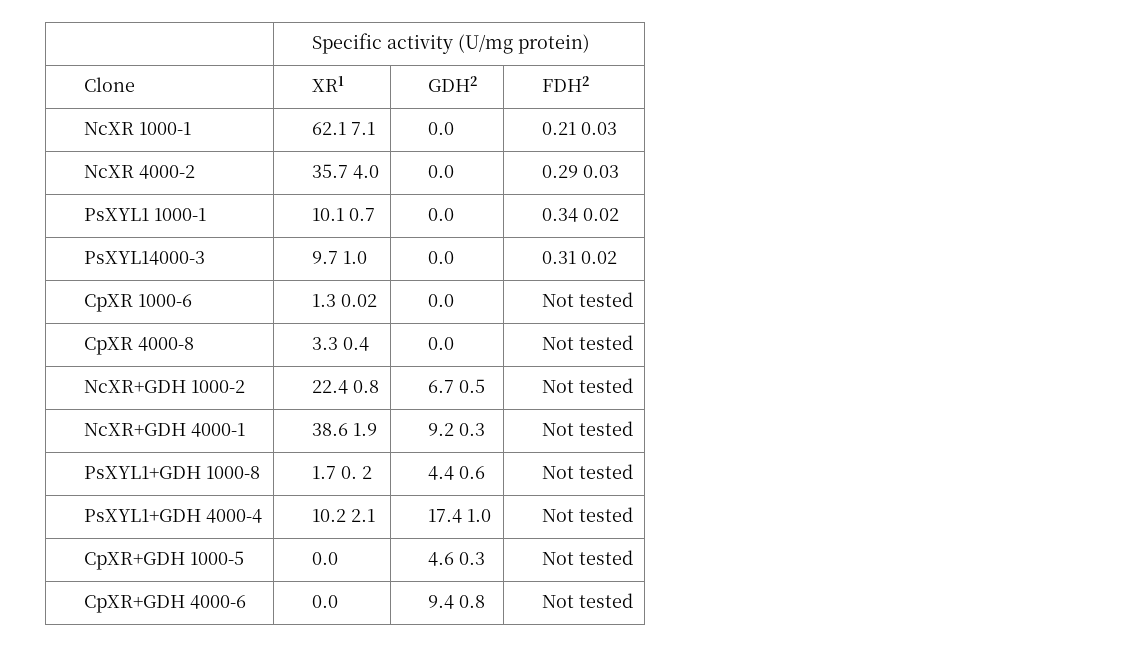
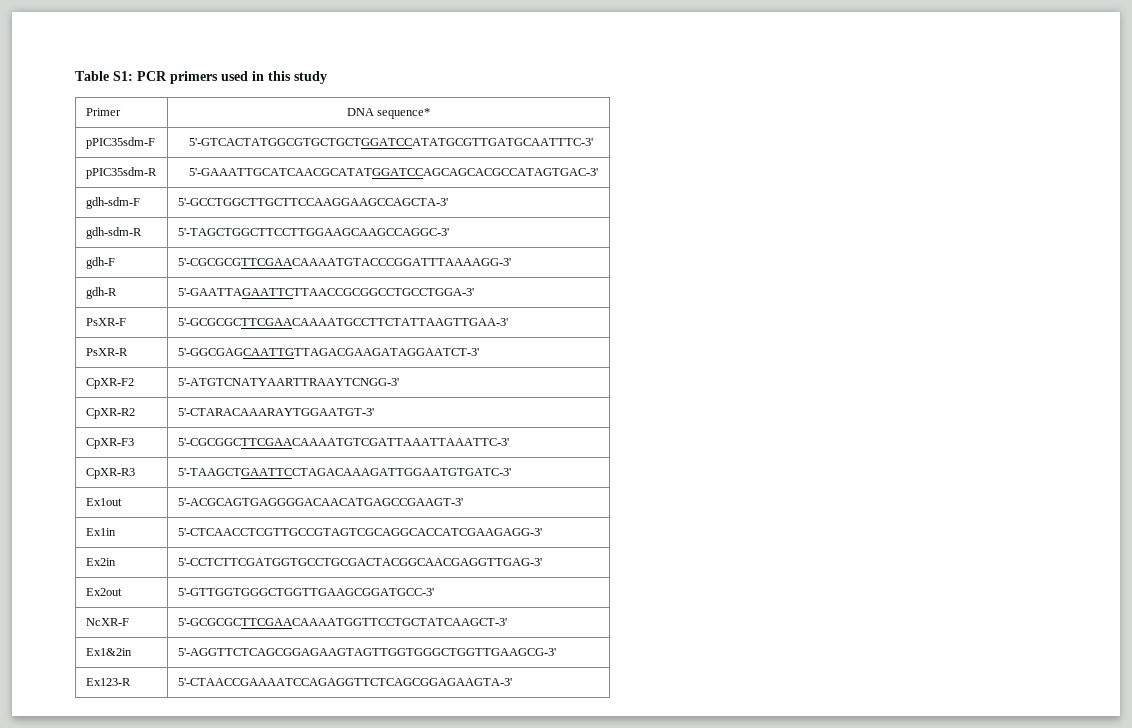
- | Specific activity (U/mg protein)
- Clone | XR1 | GDH2 | FDH2
- NcXR 1000-1 | 62.1 7.1 | 0.0 | 0.21 0.03
- NcXR 4000-2 | 35.7 4.0 | 0.0 | 0.29 0.03
- PsXYL1 1000-1 | 10.1 0.7 | 0.0 | 0.34 0.02
- PsXYL14000-3 | 9.7 1.0 | 0.0 | 0.31 0.02
- CpXR 1000-6 | 1.3 0.02 | 0.0 | Not tested
- CpXR 4000-8 | 3.3 0.4 | 0.0 | Not tested
- NcXR+GDH 1000-2 | 22.4 0.8 | 6.7 0.5 | Not tested
- NcXR+GDH 4000-1 | 38.6 1.9 | 9.2 0.3 | Not tested
- PsXYL1+GDH 1000-8 | 1.7 0. 2 | 4.4 0.6 | Not tested
- PsXYL1+GDH 4000-4 | 10.2 2.1 | 17.4 1.0 | Not tested
- CpXR+GDH 1000-5 | 0.0 | 4.6 0.3 | Not tested
- CpXR+GDH 4000-6 | 0.0 | 9.4 0.8 | Not tested
+ Table S1: PCR primers used in this study
+ Primer | DNA sequence*
+ pPIC35sdm-F | 5'-GTCACTATGGCGTGCTGCTGGATCCATATGCGTTGATGCAATTTC-3'
+ pPIC35sdm-R | 5'-GAAATTGCATCAACGCATATGGATCCAGCAGCACGCCATAGTGAC-3'
+ gdh-sdm-F | 5'-GCCTGGCTTGCTTCCAAGGAAGCCAGCTA-3'
+ gdh-sdm-R | 5'-TAGCTGGCTTCCTTGGAAGCAAGCCAGGC-3'
+ gdh-F | 5'-CGCGCGTTCGAACAAAATGTACCCGGATTTAAAAGG-3'
+ gdh-R | 5'-GAATTAGAATTCTTAACCGCGGCCTGCCTGGA-3'
+ PsXR-F | 5'-GCGCGCTTCGAACAAAATGCCTTCTATTAAGTTGAA-3'
+ PsXR-R | 5'-GGCGAGCAATTGTTAGACGAAGATAGGAATCT-3'
+ CpXR-F2 | 5'-ATGTCNATYAARTTRAAYTCNGG-3'
+ CpXR-R2 | 5'-CTARACAAARAYTGGAATGT-3'
+ CpXR-F3 | 5'-CGCGGCTTCGAACAAAATGTCGATTAAATTAAATTC-3'
+ CpXR-R3 | 5'-TAAGCTGAATTCCTAGACAAAGATTGGAATGTGATC-3'
+ Ex1out | 5'-ACGCAGTGAGGGGACAACATGAGCCGAAGT-3'
+ Ex1in | 5'-CTCAACCTCGTTGCCGTAGTCGCAGGCACCATCGAAGAGG-3'
+ Ex2in | 5'-CCTCTTCGATGGTGCCTGCGACTACGGCAACGAGGTTGAG-3'
+ Ex2out | 5'-GTTGGTGGGCTGGTTGAAGCGGATGCC-3'
+ NcXR-F | 5'-GCGCGCTTCGAACAAAATGGTTCCTGCTATCAAGCT-3'
+ Ex1&2in | 5'-AGGTTCTCAGCGGAGAAGTAGTTGGTGGGCTGGTTGAAGCG-3'
+ Ex123-R | 5'-CTAACCGAAAATCCAGAGGTTCTCAGCGGAGAAGTA-3'

